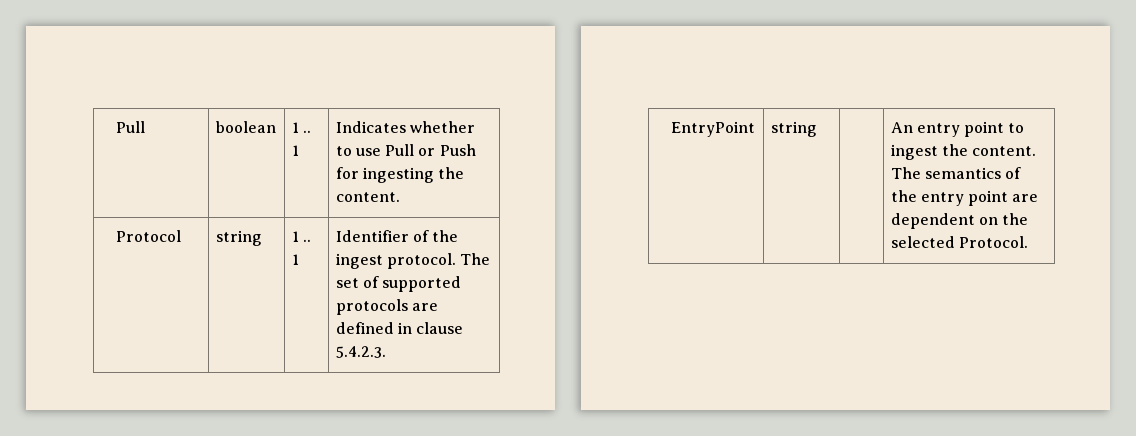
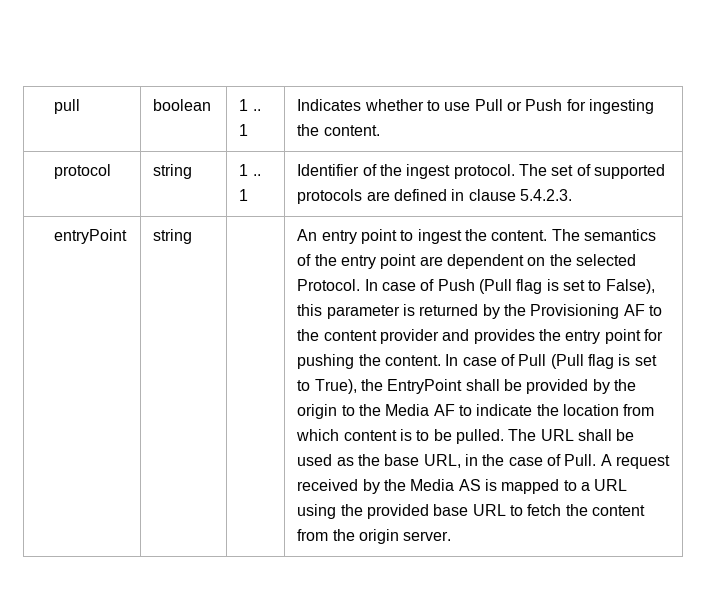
- Pull | boolean | 1 .. 1 | Indicates whether to use Pull or Push for ingesting the content.
+ pull | boolean | 1 .. 1 | Indicates whether to use Pull or Push for ingesting the content.
- Protocol | string | 1 .. 1 | Identifier of the ingest protocol. The set of supported protocols are defined in clause 5.4.2.3.
+ protocol | string | 1 .. 1 | Identifier of the ingest protocol. The set of supported protocols are defined in clause 5.4.2.3.
- EntryPoint
+ entryPoint
+ In case of Push (Pull flag is set to False), this parameter is returned by the Provisioning AF to the content provider and provides the entry point for pushing the content. In case of Pull (Pull flag is set to True), the EntryPoint shall be provided by the origin to the Media AF to indicate the location from which content is to be pulled. The URL shall be used as the base URL, in the case of Pull. A request received by the Media AS is mapped to a URL using the provided base URL to fetch the content from the origin server.

